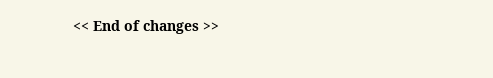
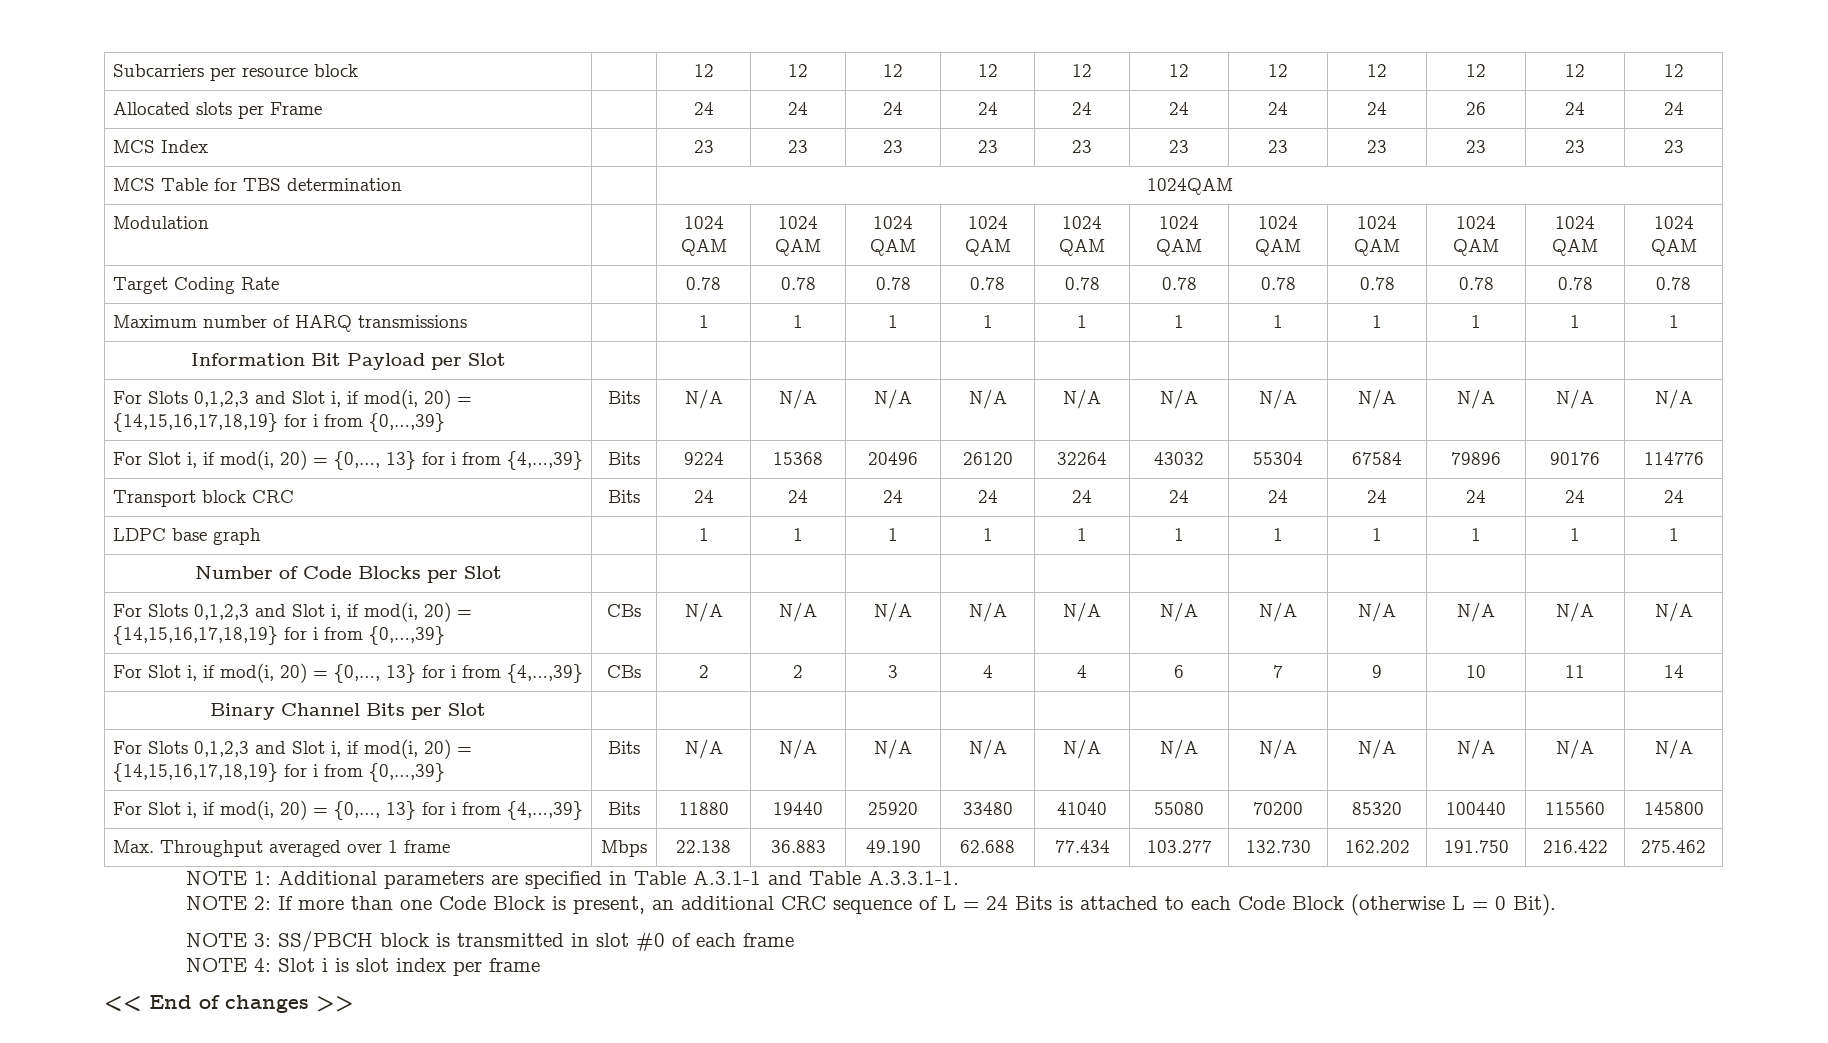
+ Subcarriers per resource block | | 12 | 12 | 12 | 12 | 12 | 12 | 12 | 12 | 12 | 12 | 12
+ Allocated slots per Frame | | 24 | 24 | 24 | 24 | 24 | 24 | 24 | 24 | 26 | 24 | 24
+ MCS Index | | 23 | 23 | 23 | 23 | 23 | 23 | 23 | 23 | 23 | 23 | 23
+ MCS Table for TBS determination | | 1024QAM
+ Modulation | | 1024 QAM | 1024 QAM | 1024 QAM | 1024 QAM | 1024 QAM | 1024 QAM | 1024 QAM | 1024 QAM | 1024 QAM | 1024 QAM | 1024 QAM
+ Target Coding Rate | | 0.78 | 0.78 | 0.78 | 0.78 | 0.78 | 0.78 | 0.78 | 0.78 | 0.78 | 0.78 | 0.78
+ Maximum number of HARQ transmissions | | 1 | 1 | 1 | 1 | 1 | 1 | 1 | 1 | 1 | 1 | 1
+ Information Bit Payload per Slot | | | | | | | | | | | |
+ For Slots 0,1,2,3 and Slot i, if mod(i, 20) = {14,15,16,17,18,19} for i from {0,…,39} | Bits | N/A | N/A | N/A | N/A | N/A | N/A | N/A | N/A | N/A | N/A | N/A
+ For Slot i, if mod(i, 20) = {0,…, 13} for i from {4,…,39} | Bits | 9224 | 15368 | 20496 | 26120 | 32264 | 43032 | 55304 | 67584 | 79896 | 90176 | 114776
+ Transport block CRC | Bits | 24 | 24 | 24 | 24 | 24 | 24 | 24 | 24 | 24 | 24 | 24
+ LDPC base graph | | 1 | 1 | 1 | 1 | 1 | 1 | 1 | 1 | 1 | 1 | 1
+ Number of Code Blocks per Slot | | | | | | | | | | | |
+ For Slots 0,1,2,3 and Slot i, if mod(i, 20) = {14,15,16,17,18,19} for i from {0,…,39} | CBs | N/A | N/A | N/A | N/A | N/A | N/A | N/A | N/A | N/A | N/A | N/A
+ For Slot i, if mod(i, 20) = {0,…, 13} for i from {4,…,39} | CBs | 2 | 2 | 3 | 4 | 4 | 6 | 7 | 9 | 10 | 11 | 14
+ Binary Channel Bits per Slot | | | | | | | | | | | |
+ For Slots 0,1,2,3 and Slot i, if mod(i, 20) = {14,15,16,17,18,19} for i from {0,…,39} | Bits | N/A | N/A | N/A | N/A | N/A | N/A | N/A | N/A | N/A | N/A | N/A
+ For Slot i, if mod(i, 20) = {0,…, 13} for i from {4,…,39} | Bits | 11880 | 19440 | 25920 | 33480 | 41040 | 55080 | 70200 | 85320 | 100440 | 115560 | 145800
+ Max. Throughput averaged over 1 frame | Mbps | 22.138 | 36.883 | 49.190 | 62.688 | 77.434 | 103.277 | 132.730 | 162.202 | 191.750 | 216.422 | 275.462
+ NOTE 1: Additional parameters are specified in Table A.3.1-1 and Table A.3.3.1-1.
+ NOTE 2: If more than one Code Block is present, an additional CRC sequence of L = 24 Bits is attached to each Code Block (otherwise L = 0 Bit).
+ NOTE 3: SS/PBCH block is transmitted in slot #0 of each frame
+ NOTE 4: Slot i is slot index per frame

